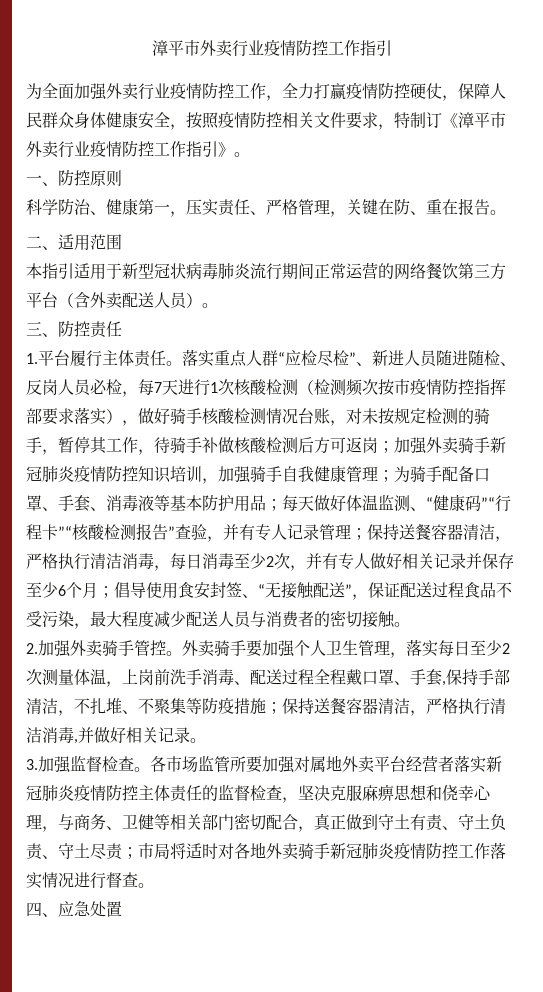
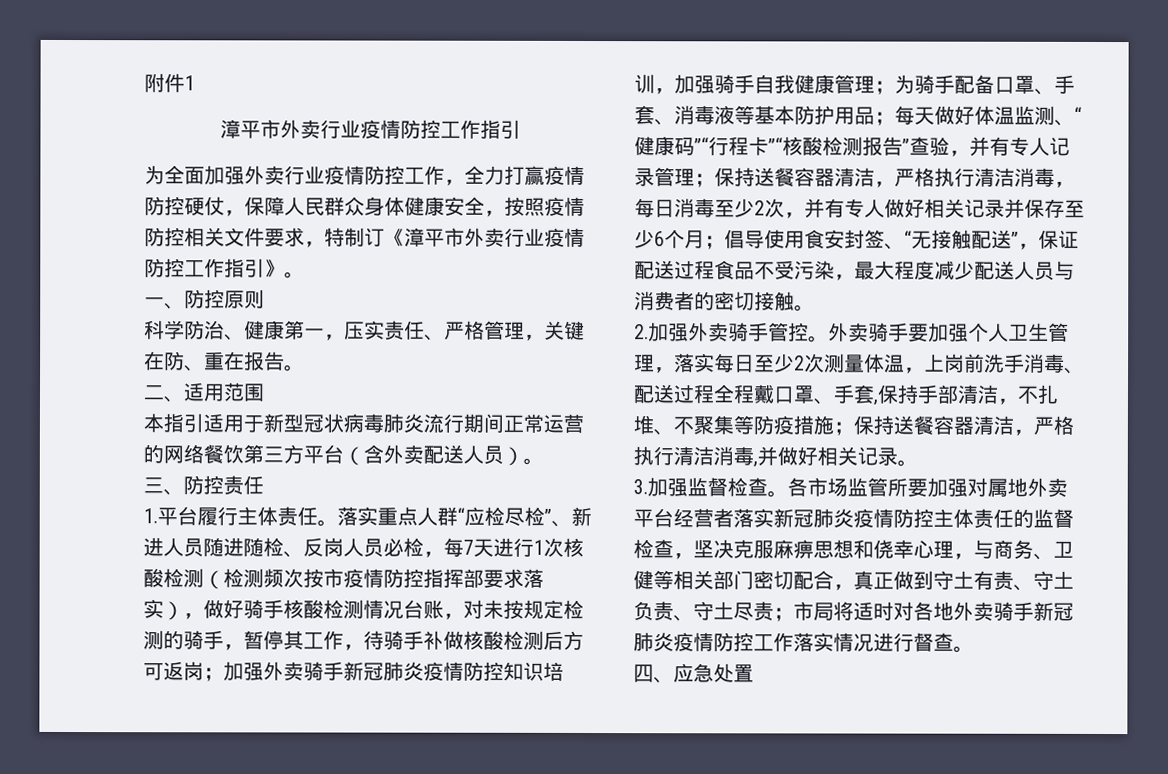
+ 附件1

